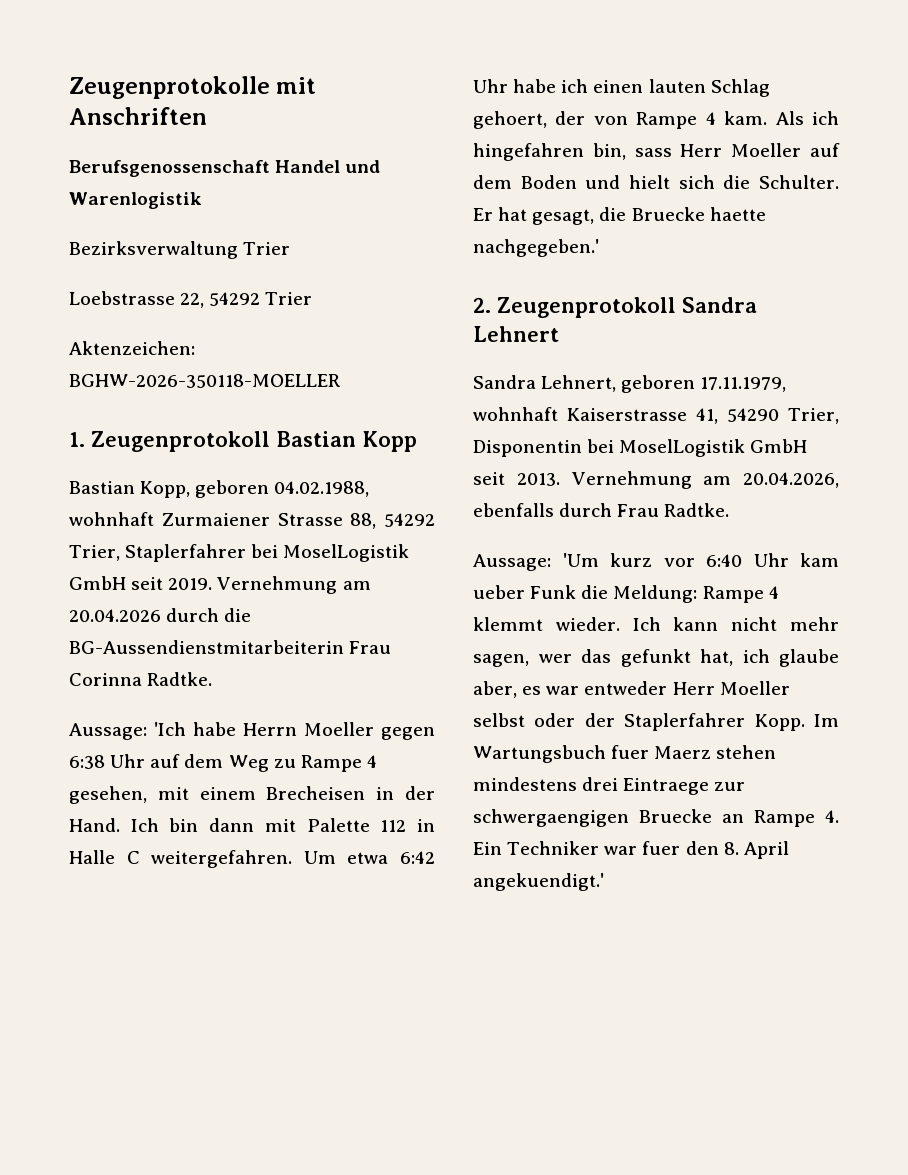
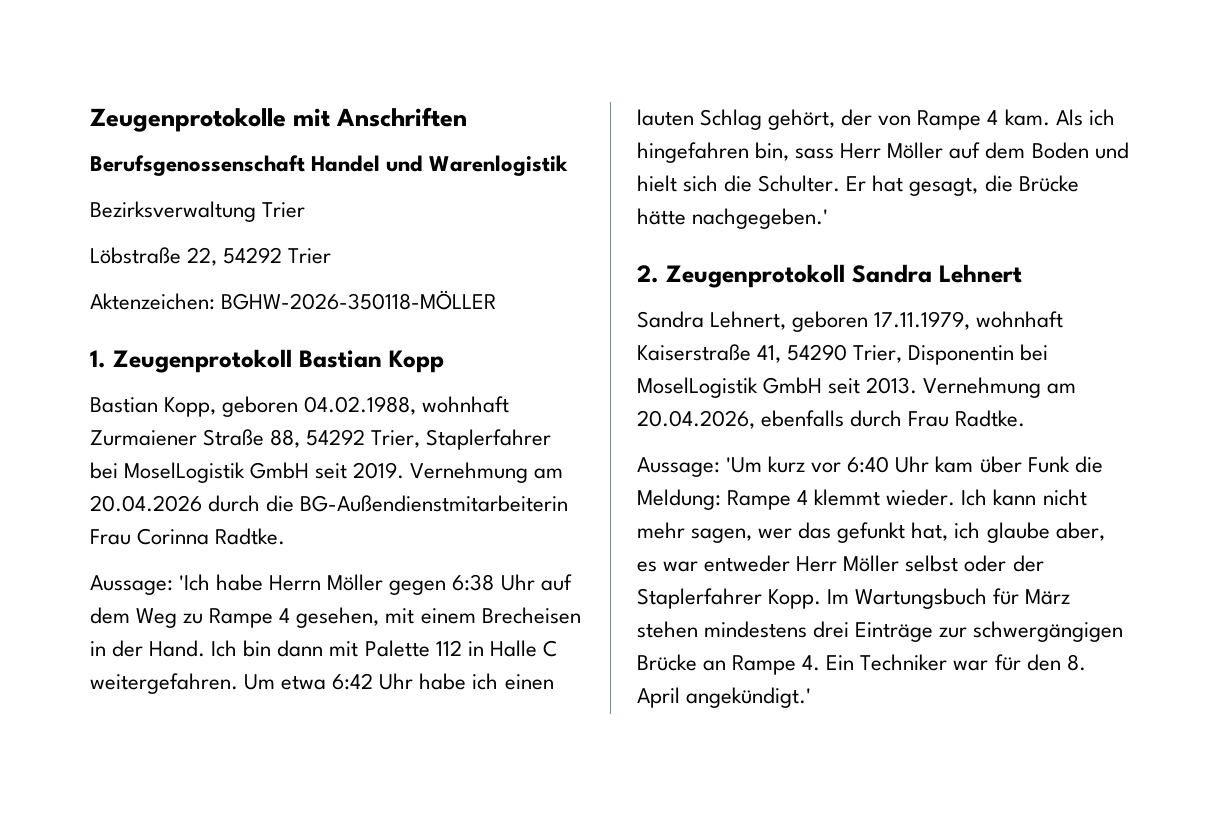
- Loebstrasse 22, 54292 Trier
+ Löbstraße 22, 54292 Trier
- Aktenzeichen: BGHW-2026-350118-MOELLER
+ Aktenzeichen: BGHW-2026-350118-MÖLLER
- Bastian Kopp, geboren 04.02.1988, wohnhaft Zurmaiener Strasse 88, 54292 Trier, Staplerfahrer bei MoselLogistik GmbH seit 2019.
+ Bastian Kopp, geboren 04.02.1988, wohnhaft Zurmaiener Straße 88, 54292 Trier, Staplerfahrer bei MoselLogistik GmbH seit 2019.
- Vernehmung am 20.04.2026 durch die BG-Aussendienstmitarbeiterin Frau Corinna Radtke.
+ Vernehmung am 20.04.2026 durch die BG-Außendienstmitarbeiterin Frau Corinna Radtke.
- Aussage: 'Ich habe Herrn Moeller gegen 6:38 Uhr auf dem Weg zu Rampe 4 gesehen, mit einem Brecheisen in der Hand.
+ Aussage: 'Ich habe Herrn Möller gegen 6:38 Uhr auf dem Weg zu Rampe 4 gesehen, mit einem Brecheisen in der Hand.
- Um etwa 6:42 Uhr habe ich einen lauten Schlag gehoert, der von Rampe 4 kam.
+ Um etwa 6:42 Uhr habe ich einen lauten Schlag gehört, der von Rampe 4 kam.
- Als ich hingefahren bin, sass Herr Moeller auf dem Boden und hielt sich die Schulter.
+ Als ich hingefahren bin, sass Herr Möller auf dem Boden und hielt sich die Schulter.
- Er hat gesagt, die Bruecke haette nachgegeben.'
+ Er hat gesagt, die Brücke hätte nachgegeben.'
- Sandra Lehnert, geboren 17.11.1979, wohnhaft Kaiserstrasse 41, 54290 Trier, Disponentin bei MoselLogistik GmbH seit 2013.
+ Sandra Lehnert, geboren 17.11.1979, wohnhaft Kaiserstraße 41, 54290 Trier, Disponentin bei MoselLogistik GmbH seit 2013.
- Aussage: 'Um kurz vor 6:40 Uhr kam ueber Funk die Meldung: Rampe 4 klemmt wieder.
+ Aussage: 'Um kurz vor 6:40 Uhr kam über Funk die Meldung: Rampe 4 klemmt wieder.
- Ich kann nicht mehr sagen, wer das gefunkt hat, ich glaube aber, es war entweder Herr Moeller selbst oder der Staplerfahrer Kopp.
+ Ich kann nicht mehr sagen, wer das gefunkt hat, ich glaube aber, es war entweder Herr Möller selbst oder der Staplerfahrer Kopp.
- Im Wartungsbuch fuer Maerz stehen mindestens drei Eintraege zur schwergaengigen Bruecke an Rampe 4. Ein Techniker war fuer den 8. April angekuendigt.'
+ Im Wartungsbuch für März stehen mindestens drei Einträge zur schwergängigen Brücke an Rampe 4. Ein Techniker war für den 8. April angekündigt.'

